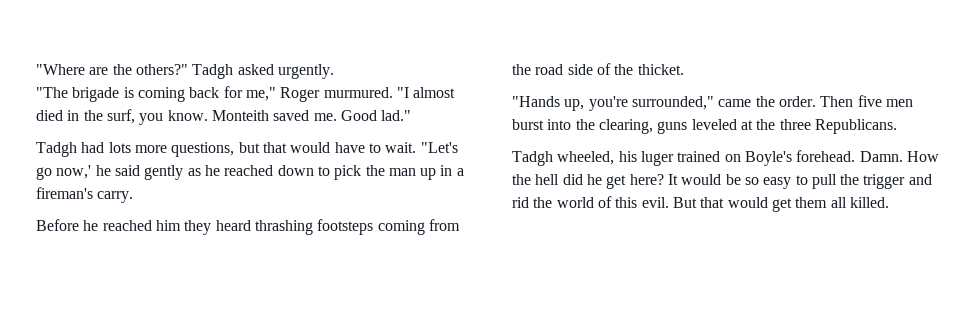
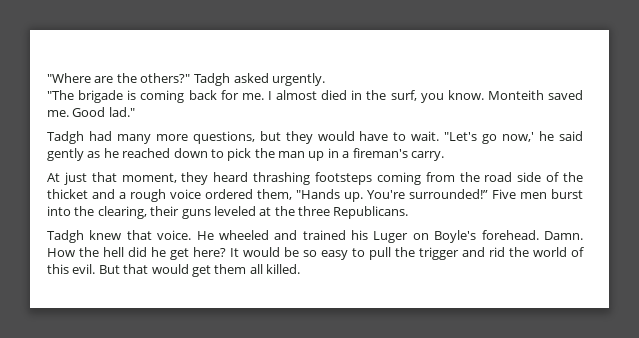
- "The brigade is coming back for me," Roger murmured. "I almost died in the surf, you know.
+ "The brigade is coming back for me. I almost died in the surf, you know.
- Tadgh had lots more questions, but that would have to wait.
+ Tadgh had many more questions, but they would have to wait.
- Before he reached him they heard thrashing footsteps coming from the road side of the thicket.
- "Hands up, you're surrounded," came the order. Then five men burst into the clearing, guns leveled at the three Republicans.
+ At just that moment, they heard thrashing footsteps coming from the road side of the thicket and a rough voice ordered them, "Hands up. You're surrounded!” Five men burst into the clearing, their guns leveled at the three Republicans.
- Tadgh wheeled, his luger trained on Boyle's forehead.
+ Tadgh knew that voice. He wheeled and trained his Luger on Boyle's forehead.

